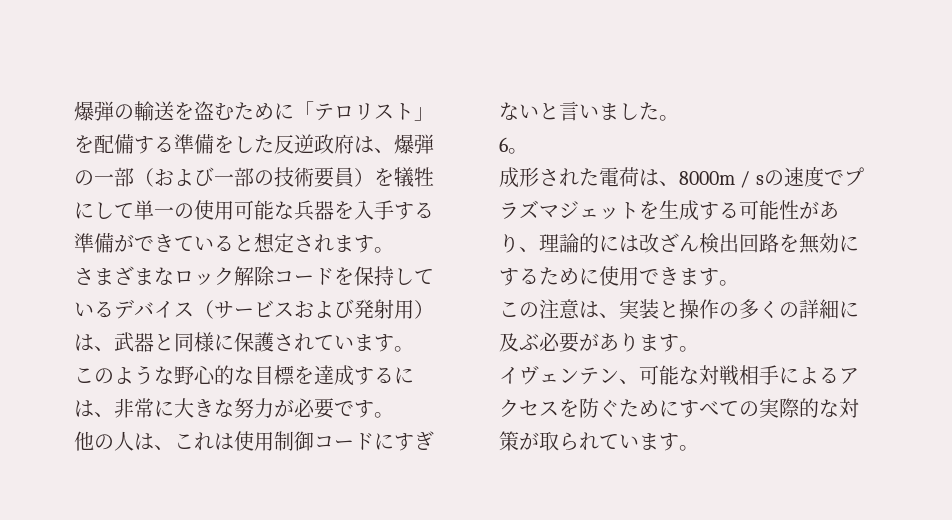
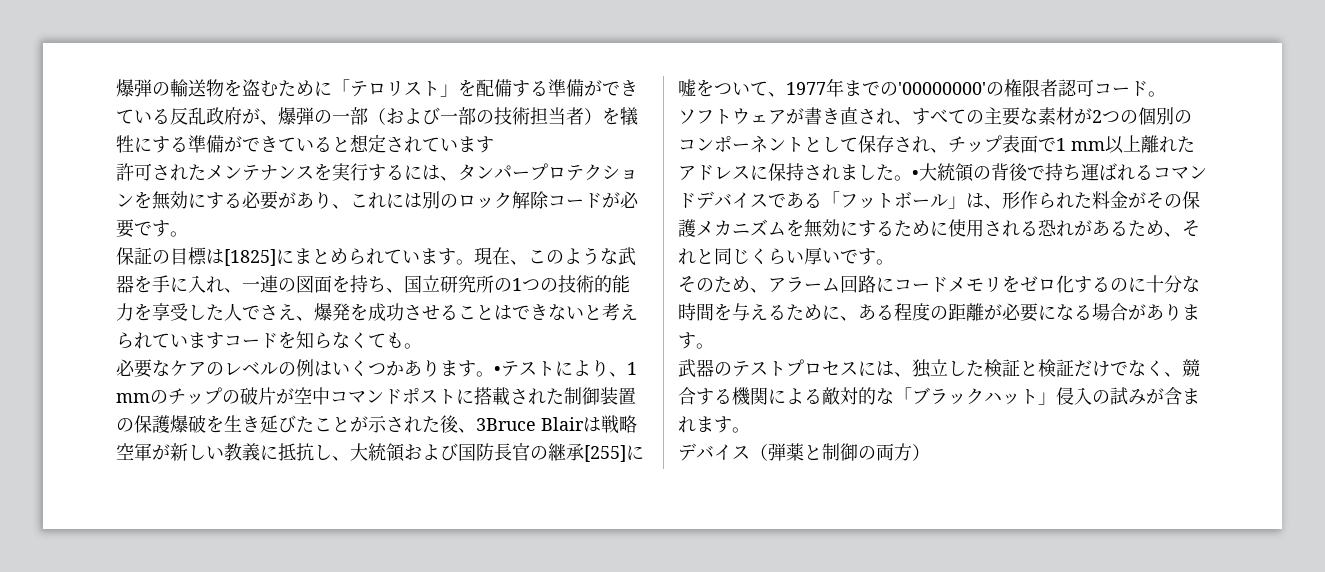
- 爆弾の輸送を盗むために「テロリスト」を配備する準備をした反逆政府は、爆弾の一部（および一部の技術要員）を犠牲にして単一の使用可能な兵器を入手する準備ができていると想定されます。
- さまざまなロック解除コードを保持しているデバイス（サービスおよび発射用）は、武器と同様に保護されています。
- このような野心的な目標を達成するには、非常に大きな努力が必要です。
- 他の人は、これは使用制御コードにすぎないと言いました。
- 6。
- 成形された電荷は、8000m / sの速度でプラズマジェットを生成する可能性があり、理論的には改ざん検出回路を無効にするために使用できます。
- この注意は、実装と操作の多くの詳細に及ぶ必要があります。
- イヴェンテン、可能な対戦相手によるアクセスを防ぐためにすべての実際的な対策が取られています。
+ 爆弾の輸送物を盗むために「テロリスト」を配備する準備ができている反乱政府が、爆弾の一部（および一部の技術担当者）を犠牲にする準備ができていると想定されています
+ 許可されたメンテナンスを実行するには、タンパープロテクションを無効にする必要があり、これには別のロック解除コードが必要です。
+ 保証の目標は[1825]にまとめられています。現在、このような武器を手に入れ、一連の図面を持ち、国立研究所の1つの技術的能力を享受した人でさえ、爆発を成功させることはできないと考えられていますコードを知らなくても。
+ 必要なケアのレベルの例はいくつかあります。•テストにより、1 mmのチップの破片が空中コマンドポストに搭載された制御装置の保護爆破を生き延びたことが示された後、3Bruce Blairは戦略空軍が新しい教義に抵抗し、大統領および国防長官の継承[255]に嘘をついて、1977年までの'00000000'の権限者認可コード。
+ ソフトウェアが書き直され、すべての主要な素材が2つの個別のコンポーネントとして保存され、チップ表面で1 mm以上離れたアドレスに保持されました。•大統領の背後で持ち運ばれるコマンドデバイスである「フットボール」は、形作られた料金がその保護メカニズムを無効にするために使用される恐れがあるため、それと同じくらい厚いです。
+ そのため、アラーム回路にコードメモリをゼロ化するのに十分な時間を与えるために、ある程度の距離が必要になる場合があります。
+ 武器のテストプロセスには、独立した検証と検証だけでなく、競合する機関による敵対的な「ブラックハット」侵入の試みが含まれます。
+ デバイス（弾薬と制御の両方）

